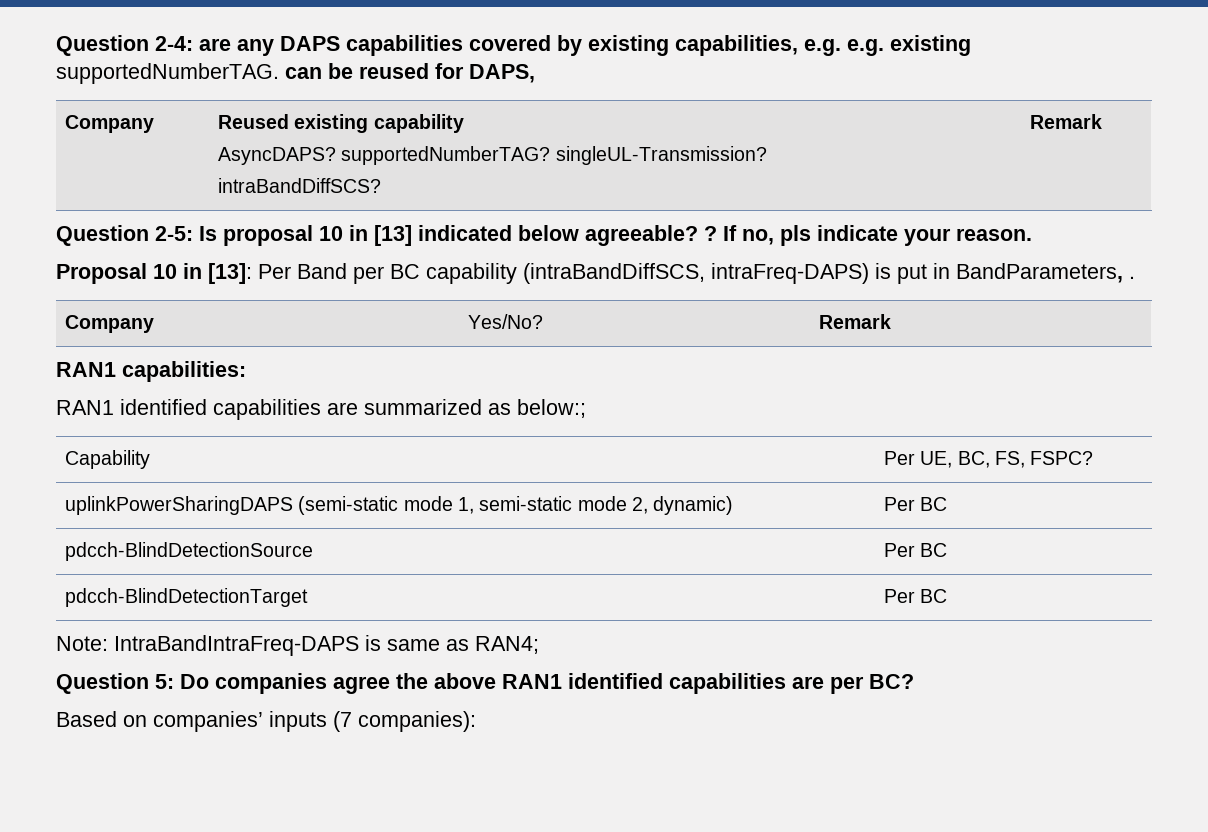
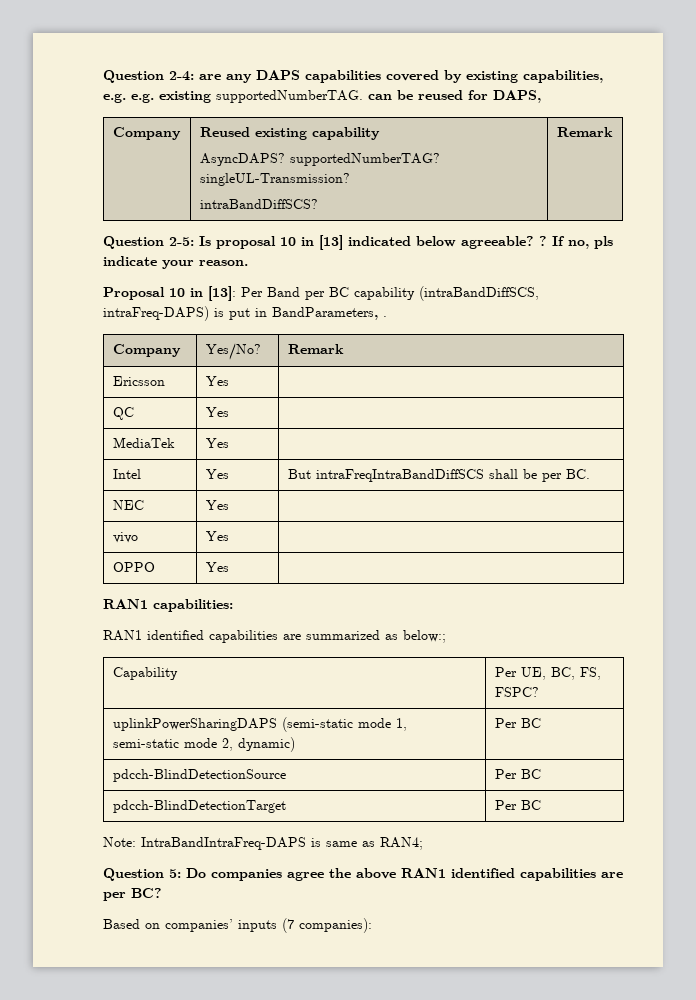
+ Ericsson | Yes |
+ QC | Yes |
+ MediaTek | Yes |
+ Intel | Yes | But intraFreqIntraBandDiffSCS shall be per BC.
+ NEC | Yes |
+ vivo | Yes |
+ OPPO | Yes |

